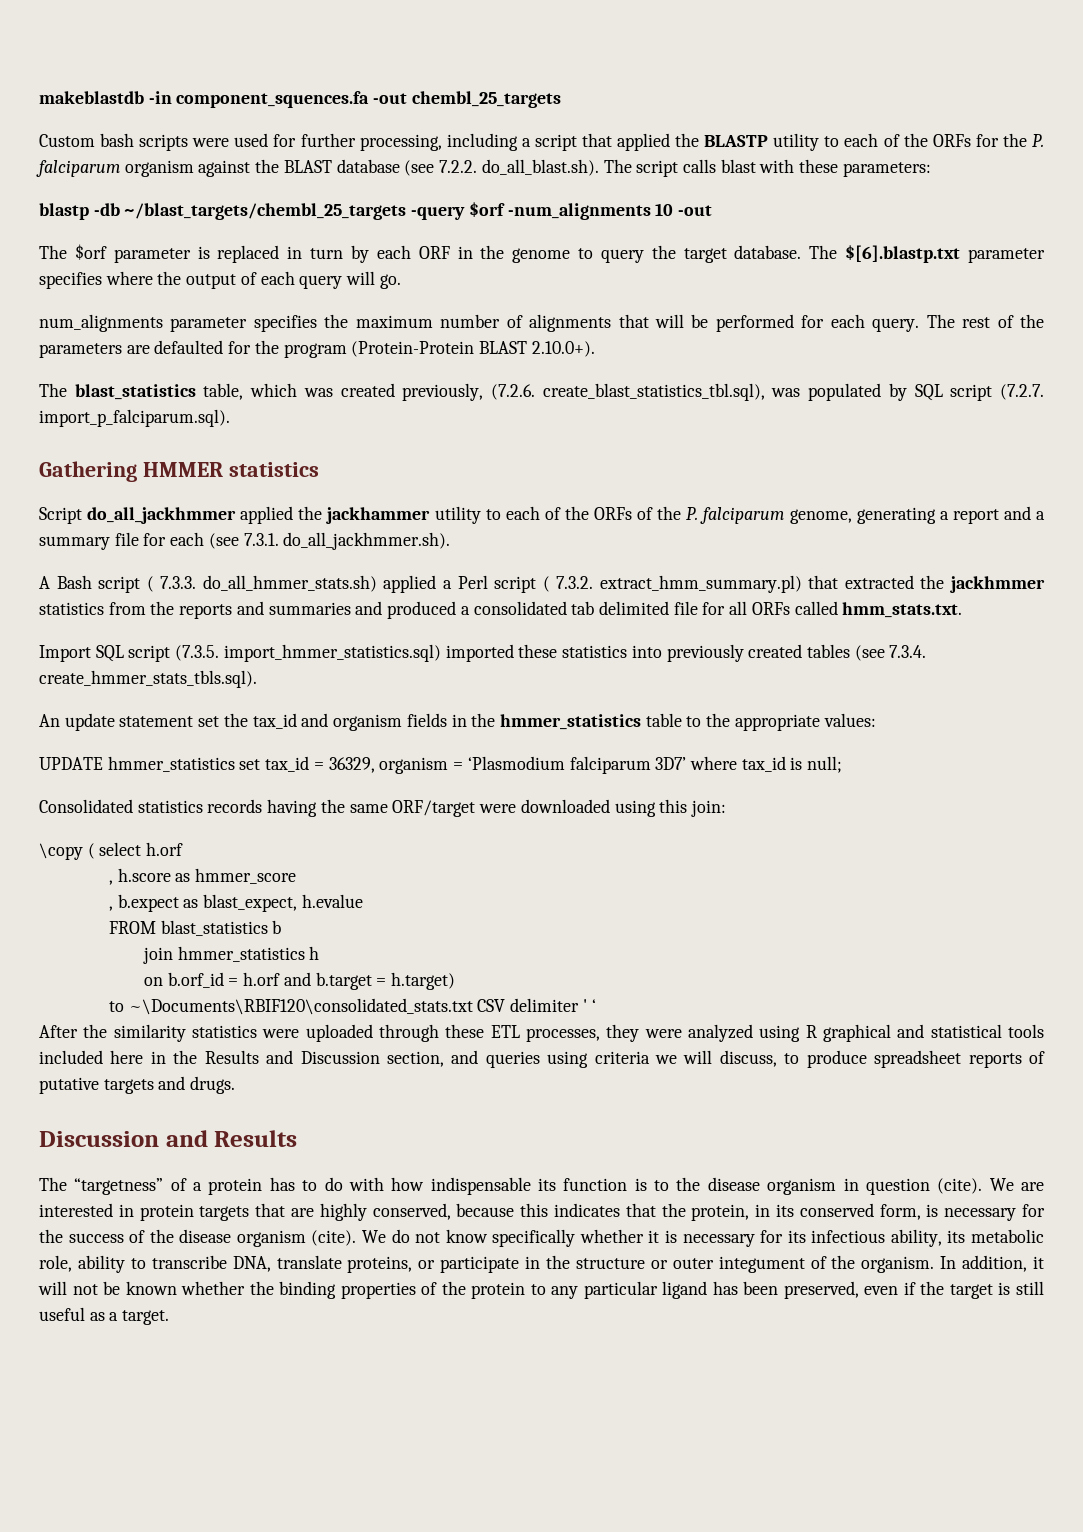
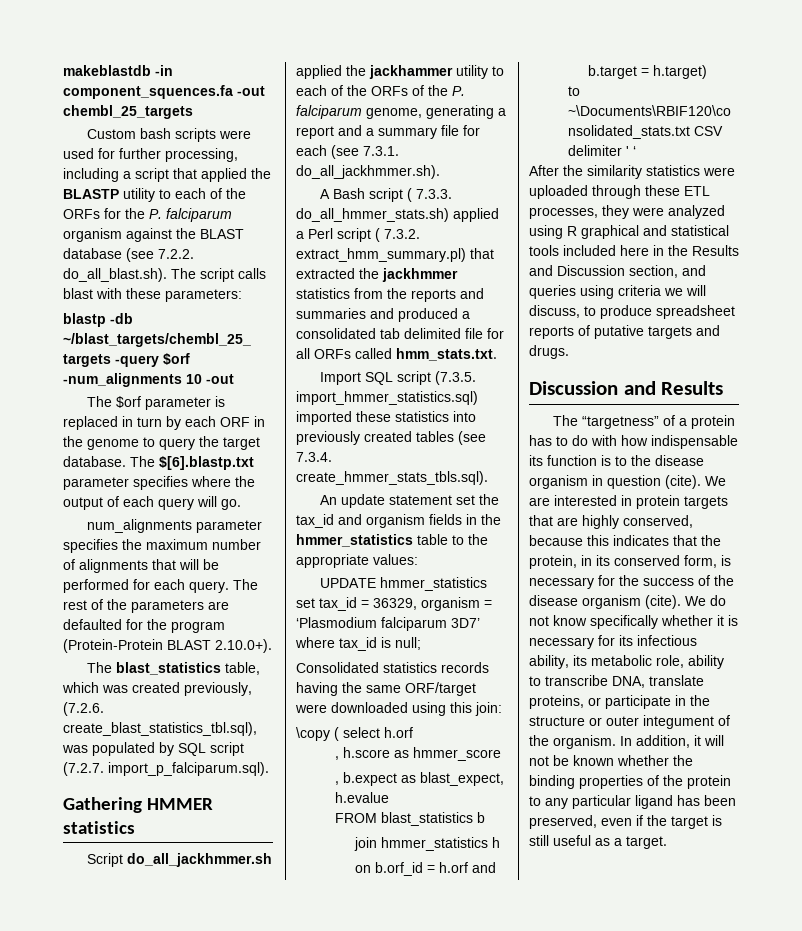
- Script do_all_jackhmmer applied the jackhammer utility to each of the ORFs of the P. falciparum genome, generating a report and a summary file for each (see 7.3.1. do_all_jackhmmer.sh).
+ Script do_all_jackhmmer.sh applied the jackhammer utility to each of the ORFs of the P. falciparum genome, generating a report and a summary file for each (see 7.3.1. do_all_jackhmmer.sh).

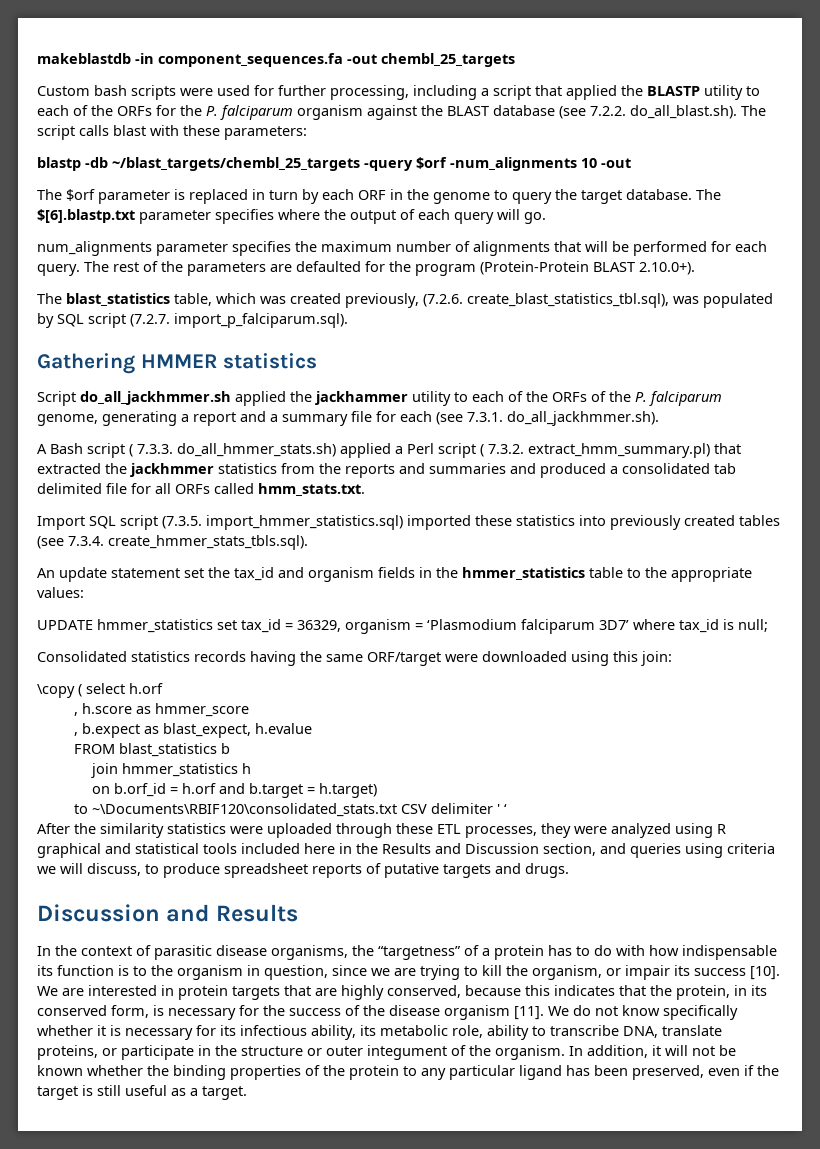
- makeblastdb -in component_squences.fa -out chembl_25_targets
+ makeblastdb -in component_sequences.fa -out chembl_25_targets
- The “targetness” of a protein has to do with how indispensable its function is to the disease organism in question (cite).
+ In the context of parasitic disease organisms, the “targetness” of a protein has to do with how indispensable its function is to the organism in question, since we are trying to kill the organism, or impair its success [10].
- We are interested in protein targets that are highly conserved, because this indicates that the protein, in its conserved form, is necessary for the success of the disease organism (cite).
+ We are interested in protein targets that are highly conserved, because this indicates that the protein, in its conserved form, is necessary for the success of the disease organism [11].

